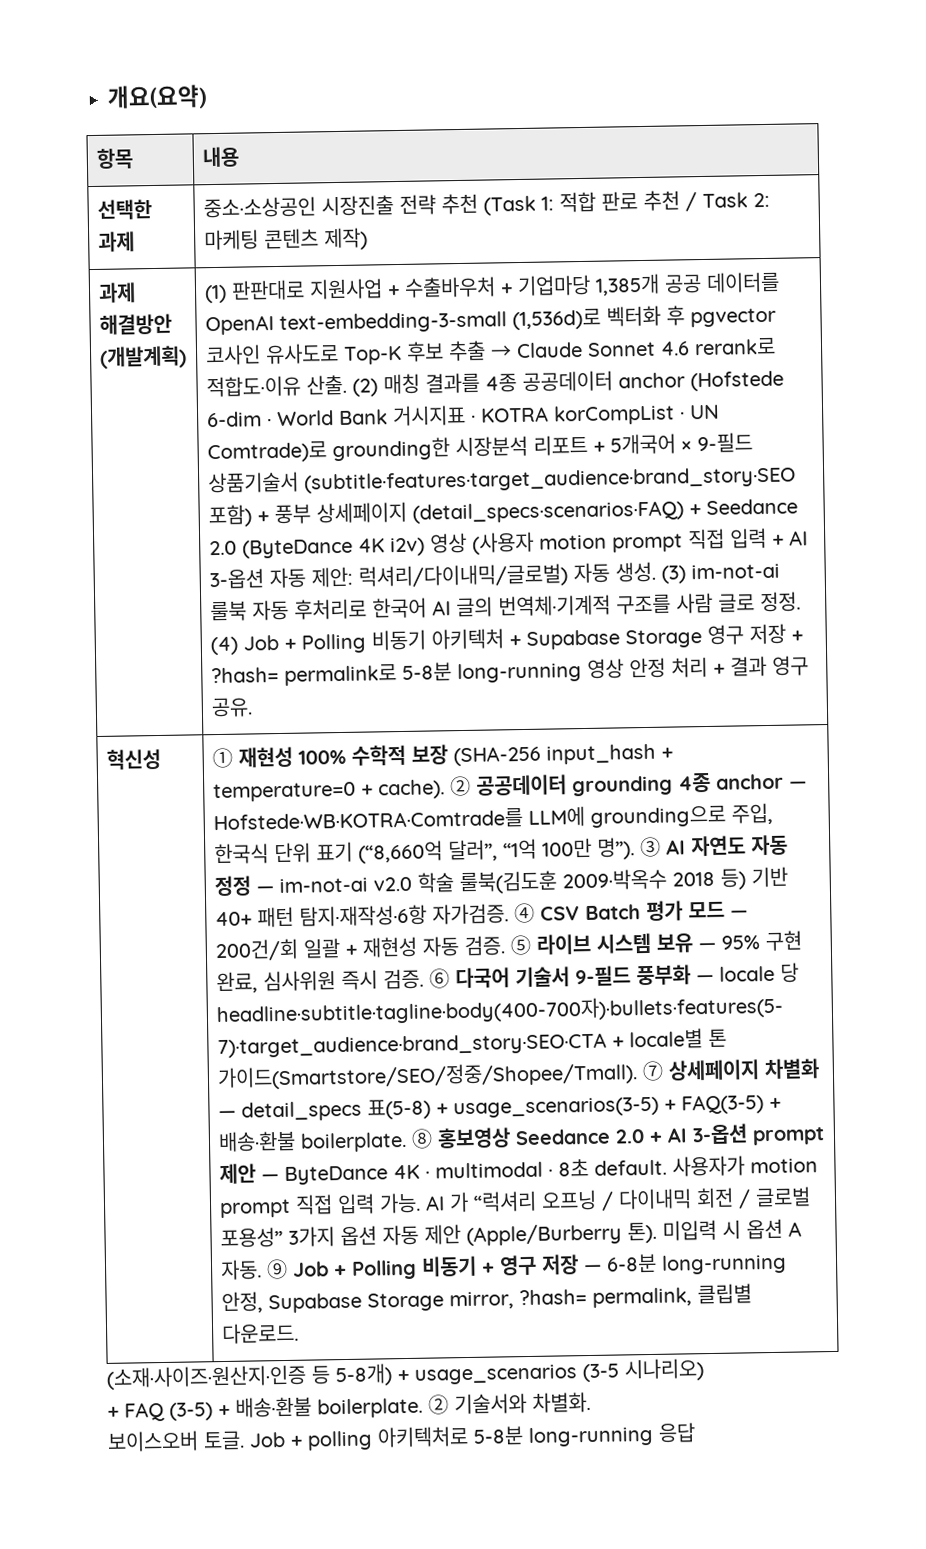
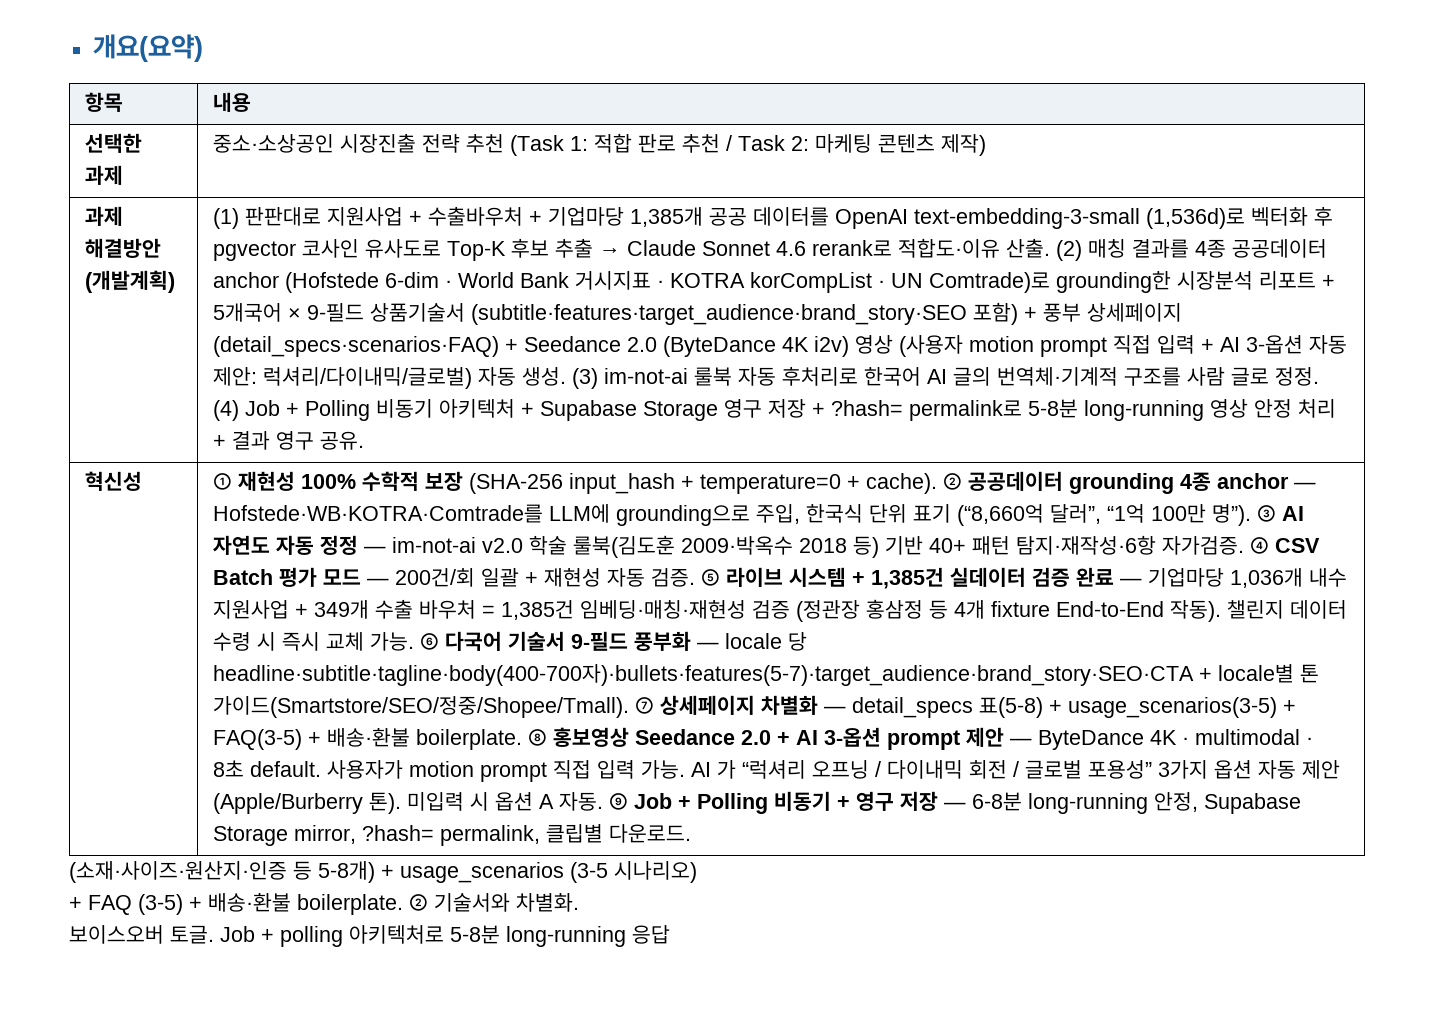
- ⑤ 라이브 시스템 보유 — 95% 구현 완료, 심사위원 즉시 검증.
+ ⑤ 라이브 시스템 + 1,385건 실데이터 검증 완료 — 기업마당 1,036개 내수 지원사업 + 349개 수출 바우처 = 1,385건 임베딩·매칭·재현성 검증 (정관장 홍삼정 등 4개 fixture End-to-End 작동). 챌린지 데이터 수령 시 즉시 교체 가능.

